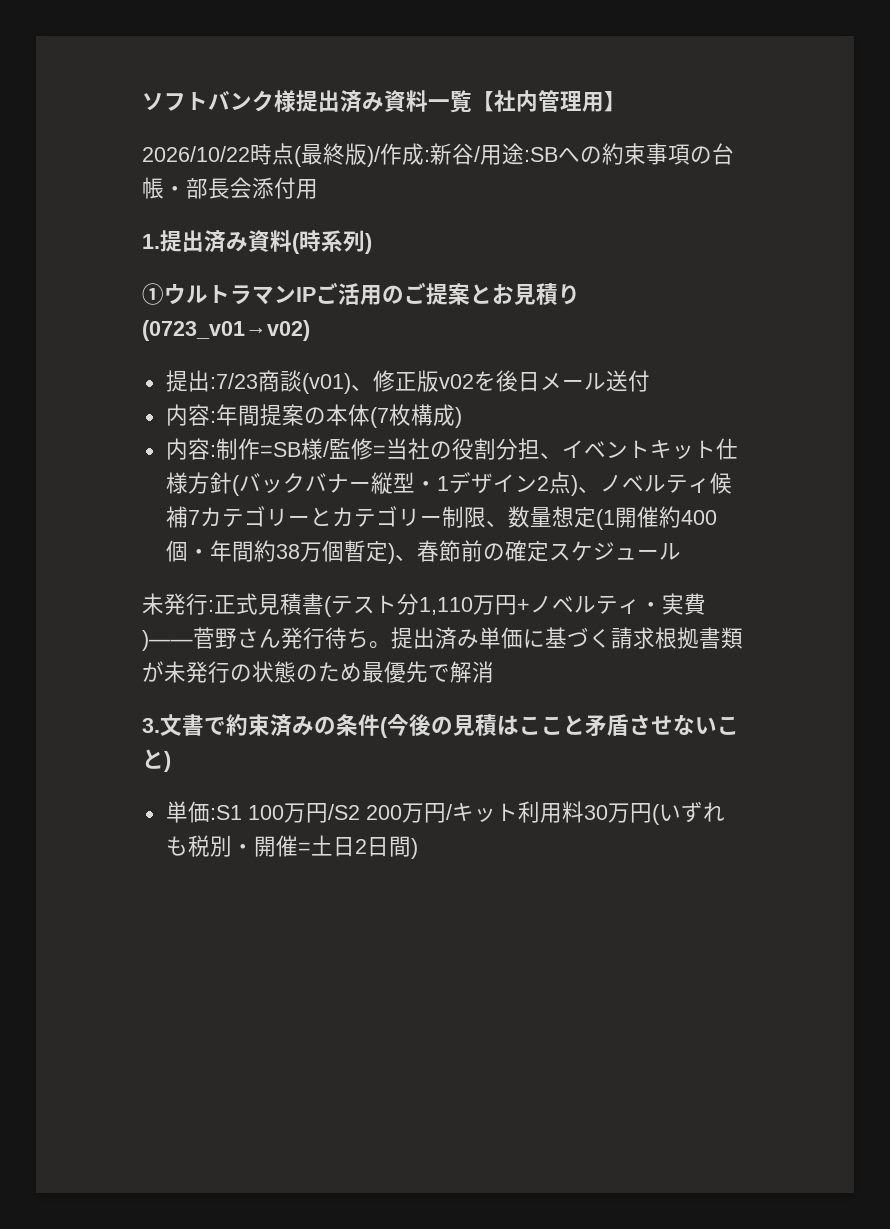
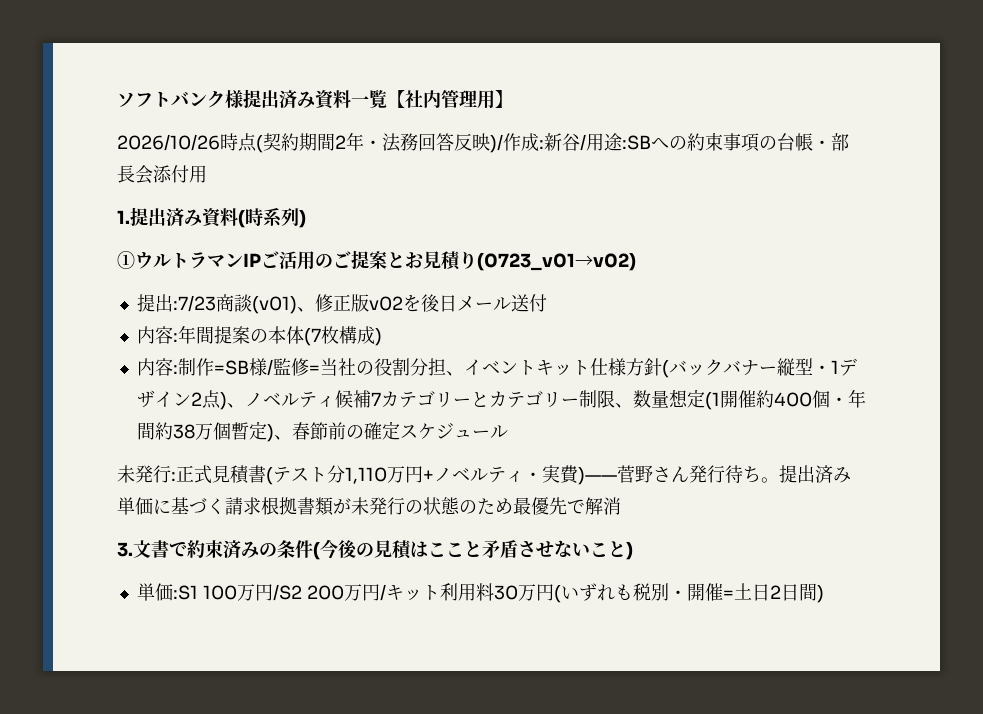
- 2026/10/22時点(最終版)/作成:新谷/用途:SBへの約束事項の台帳・部長会添付用
+ 2026/10/26時点(契約期間2年・法務回答反映)/作成:新谷/用途:SBへの約束事項の台帳・部長会添付用

